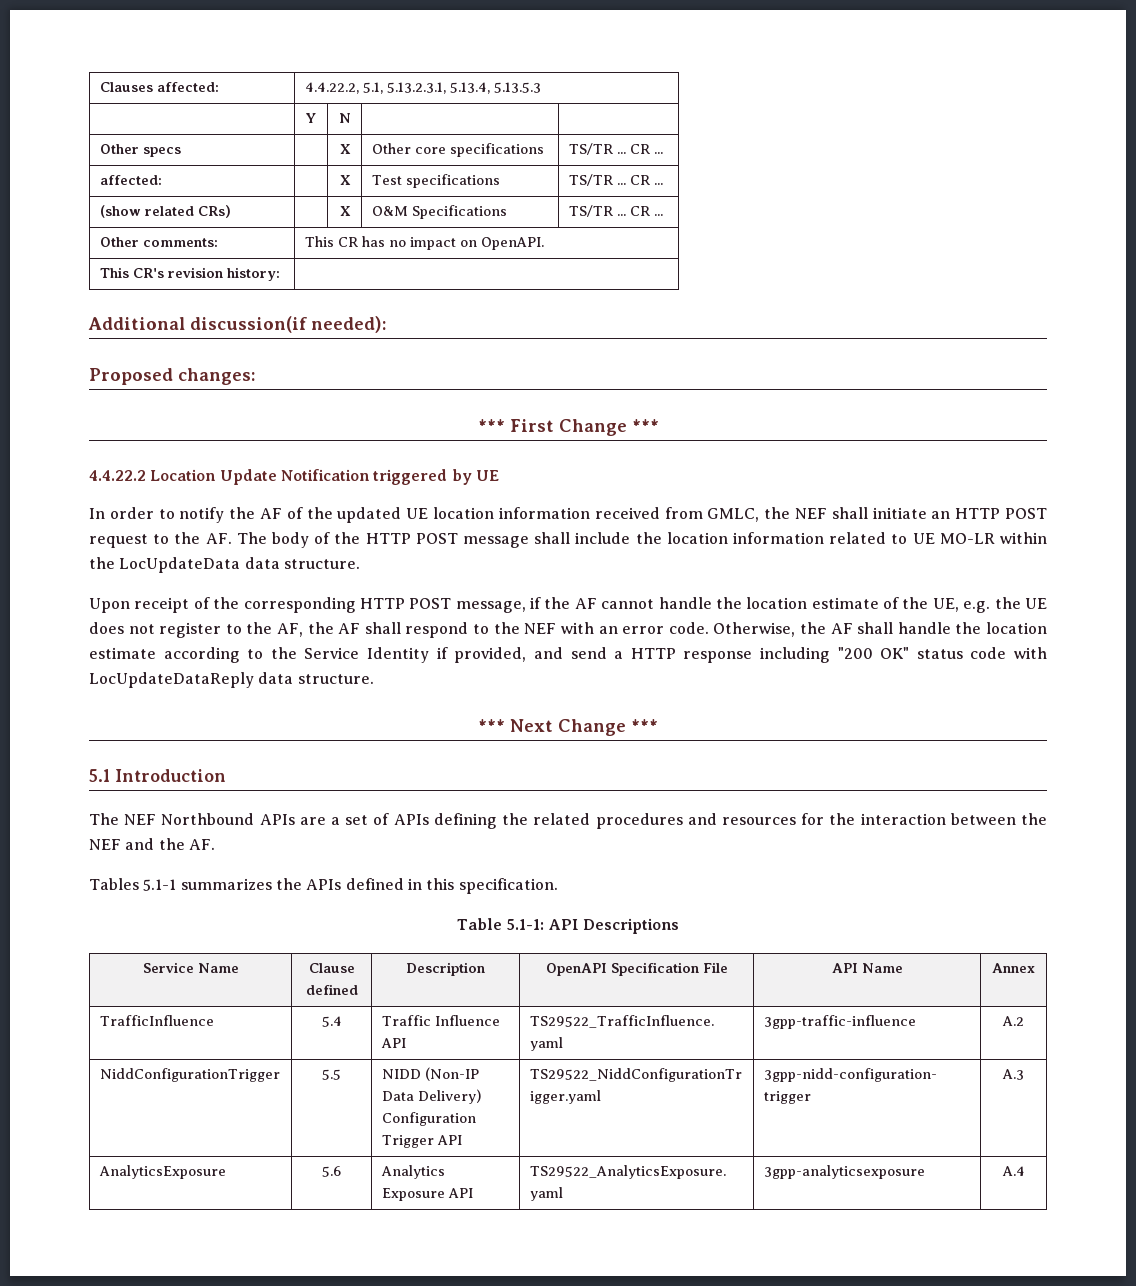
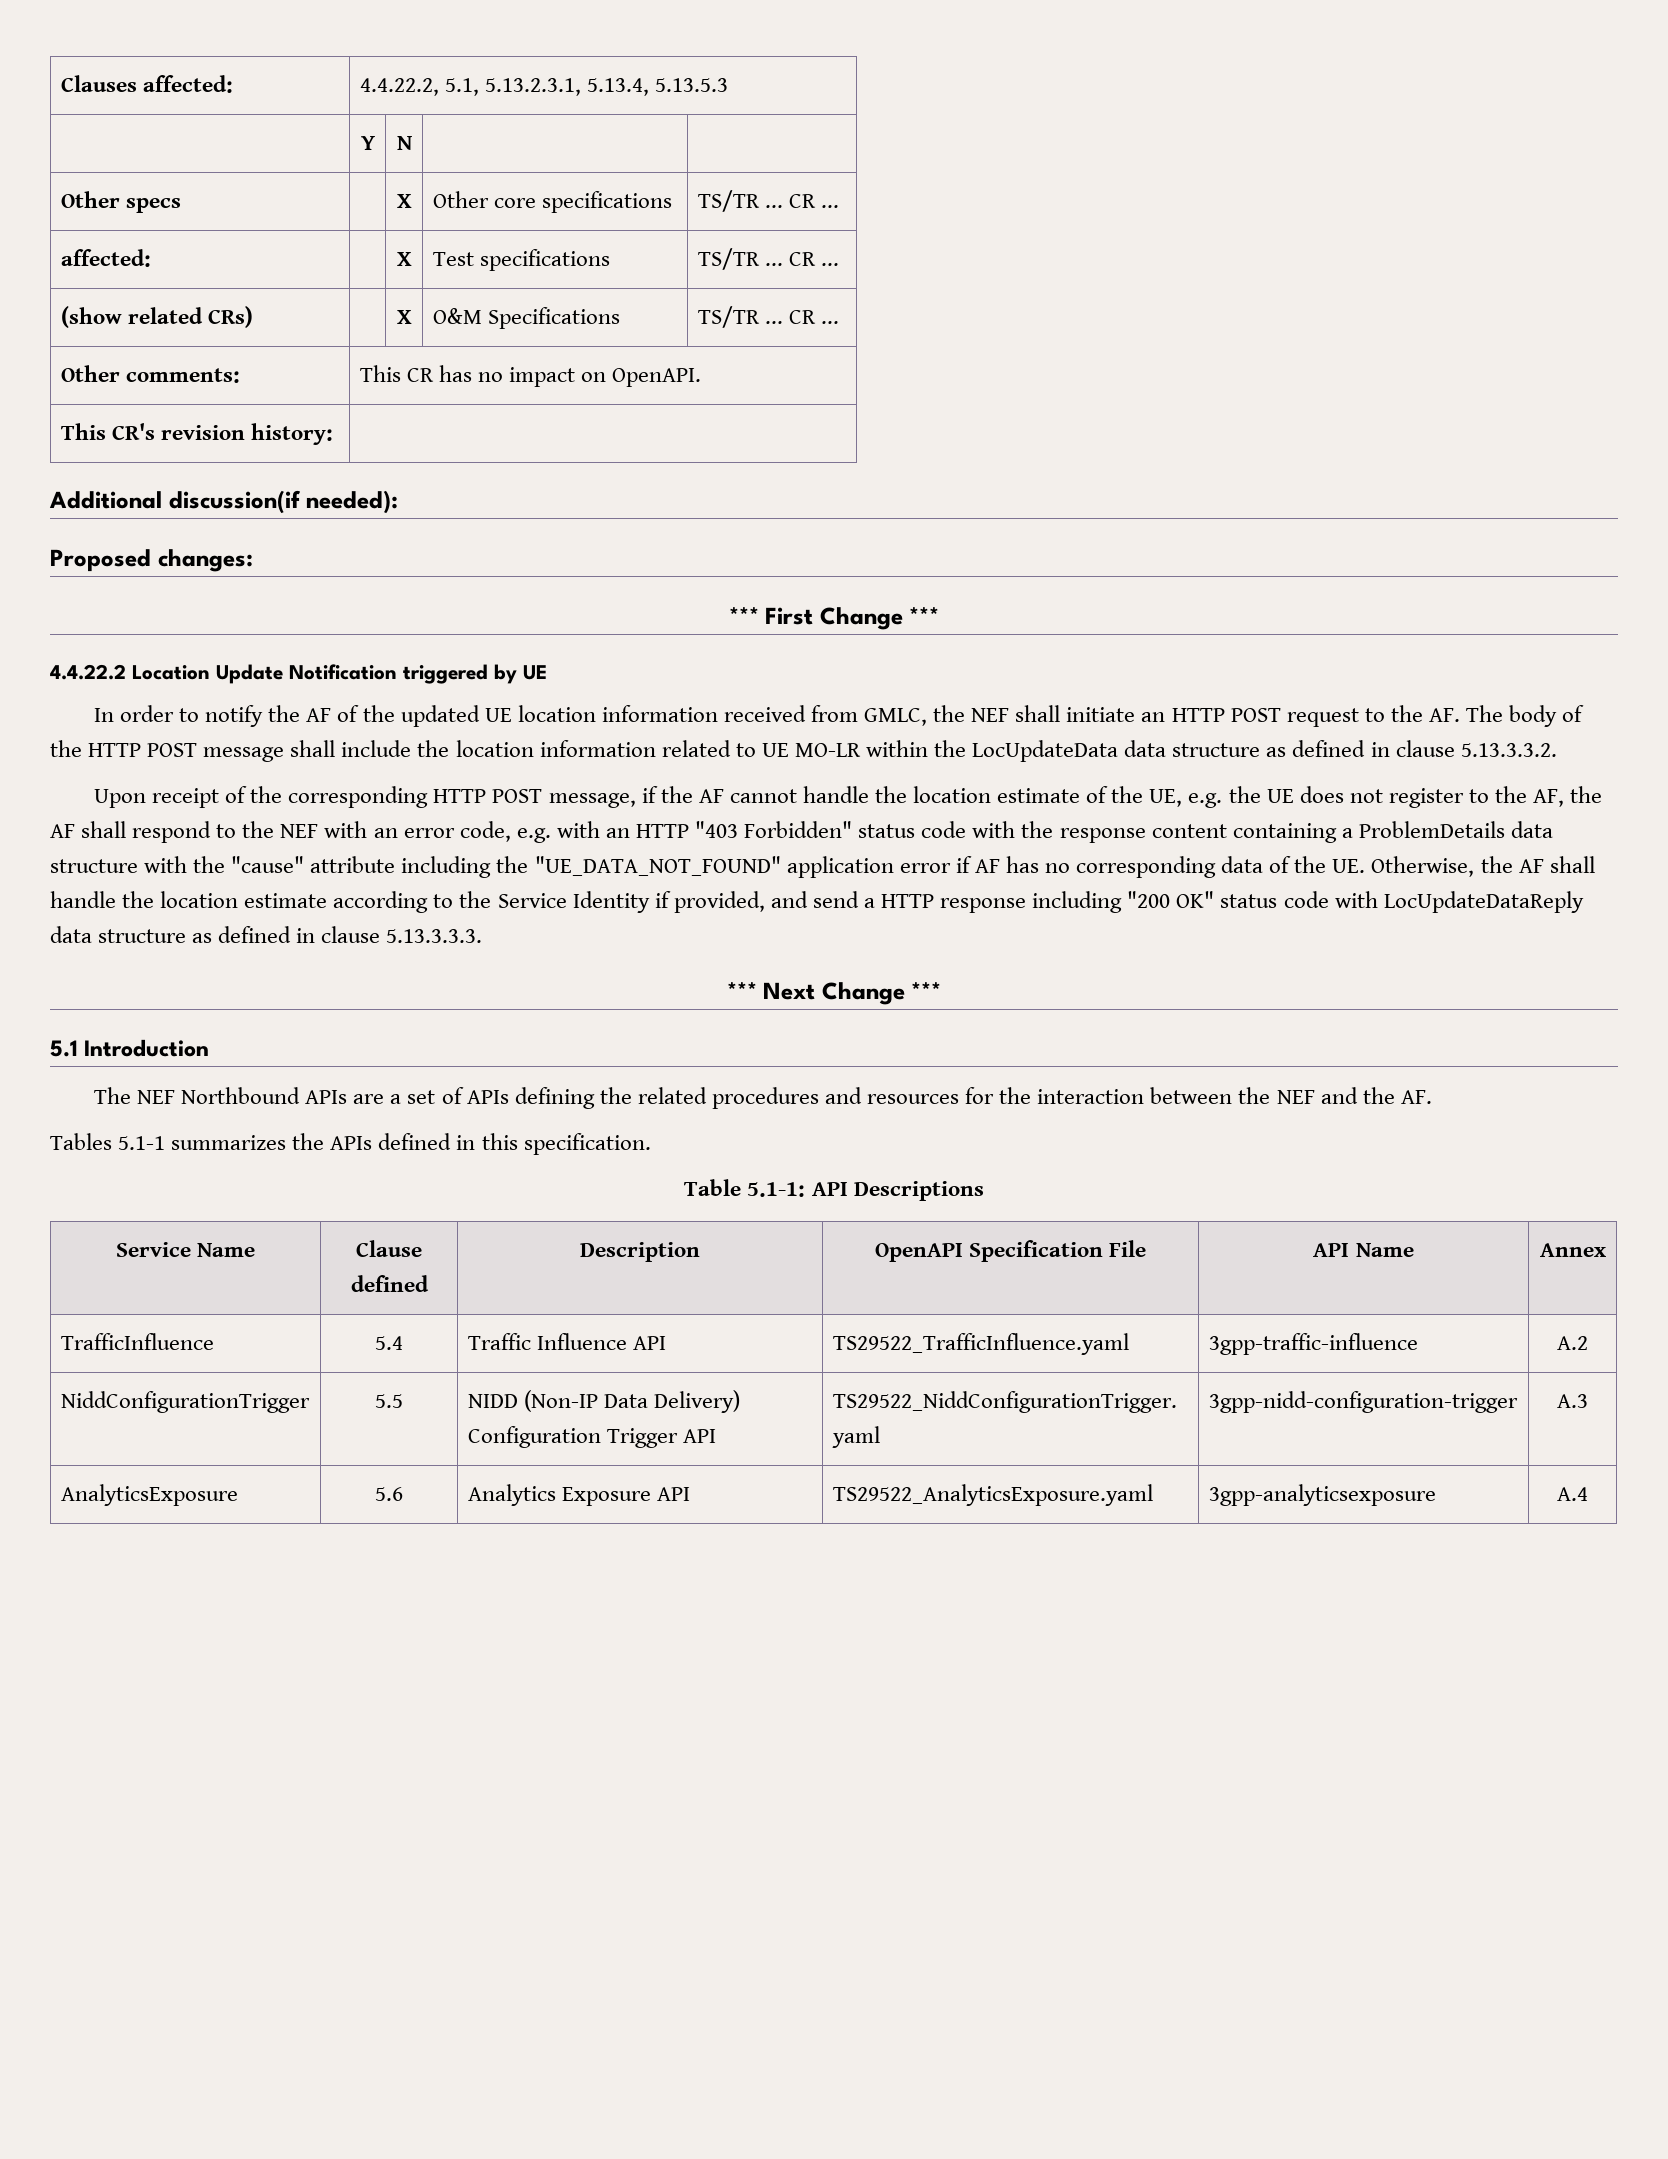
- In order to notify the AF of the updated UE location information received from GMLC, the NEF shall initiate an HTTP POST request to the AF. The body of the HTTP POST message shall include the location information related to UE MO-LR within the LocUpdateData data structure.
+ In order to notify the AF of the updated UE location information received from GMLC, the NEF shall initiate an HTTP POST request to the AF. The body of the HTTP POST message shall include the location information related to UE MO-LR within the LocUpdateData data structure as defined in clause 5.13.3.3.2.
- Upon receipt of the corresponding HTTP POST message, if the AF cannot handle the location estimate of the UE, e.g. the UE does not register to the AF, the AF shall respond to the NEF with an error code. Otherwise, the AF shall handle the location estimate according to the Service Identity if provided, and send a HTTP response including "200 OK" status code with LocUpdateDataReply data structure.
+ Upon receipt of the corresponding HTTP POST message, if the AF cannot handle the location estimate of the UE, e.g. the UE does not register to the AF, the AF shall respond to the NEF with an error code, e.g. with an HTTP "403 Forbidden" status code with the response content containing a ProblemDetails data structure with the "cause" attribute including the "UE_DATA_NOT_FOUND" application error if AF has no corresponding data of the UE. Otherwise, the AF shall handle the location estimate according to the Service Identity if provided, and send a HTTP response including "200 OK" status code with LocUpdateDataReply data structure as defined in clause 5.13.3.3.3.

